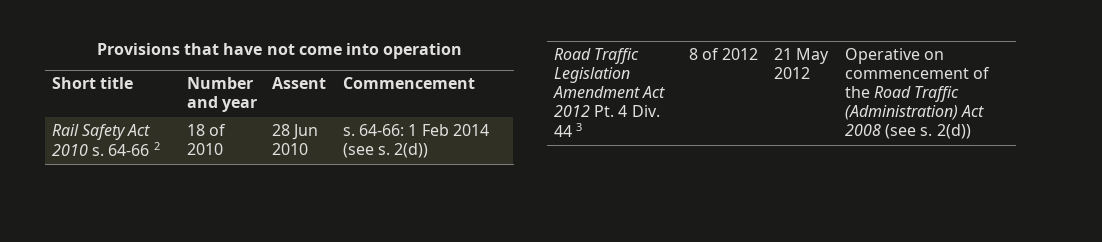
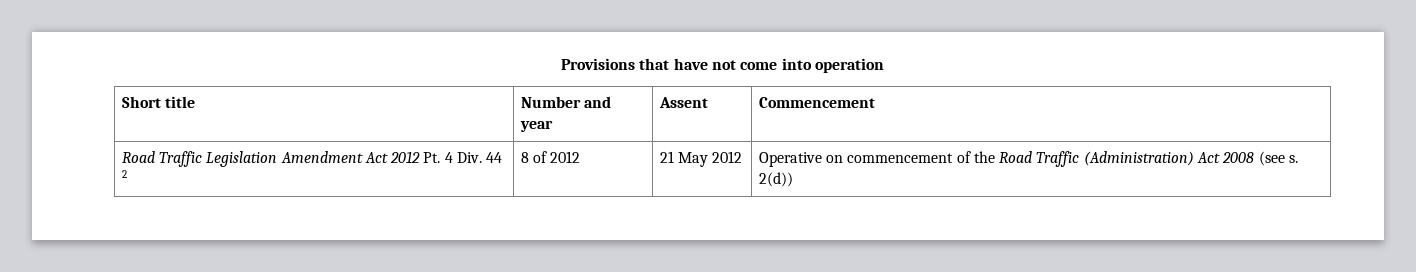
- Rail Safety Act 2010 s. 64-66 2 | 18 of 2010 | 28 Jun 2010 | s. 64-66: 1 Feb 2014 (see s. 2(d))
- Road Traffic Legislation Amendment Act 2012 Pt. 4 Div. 44 3 | 8 of 2012 | 21 May 2012 | Operative on commencement of the Road Traffic (Administration) Act 2008 (see s. 2(d))
+ Road Traffic Legislation Amendment Act 2012 Pt. 4 Div. 44 2 | 8 of 2012 | 21 May 2012 | Operative on commencement of the Road Traffic (Administration) Act 2008 (see s. 2(d))

